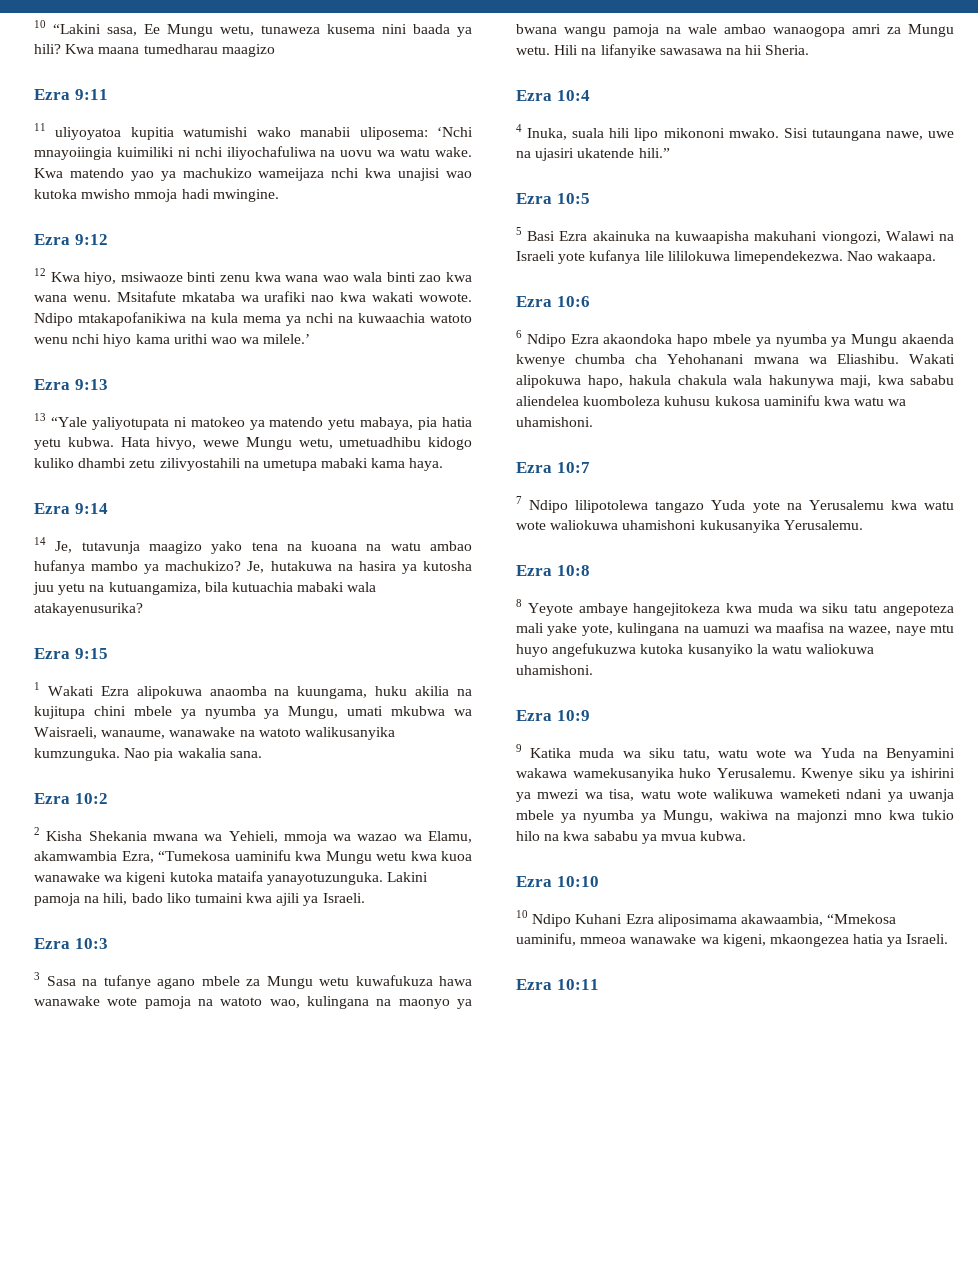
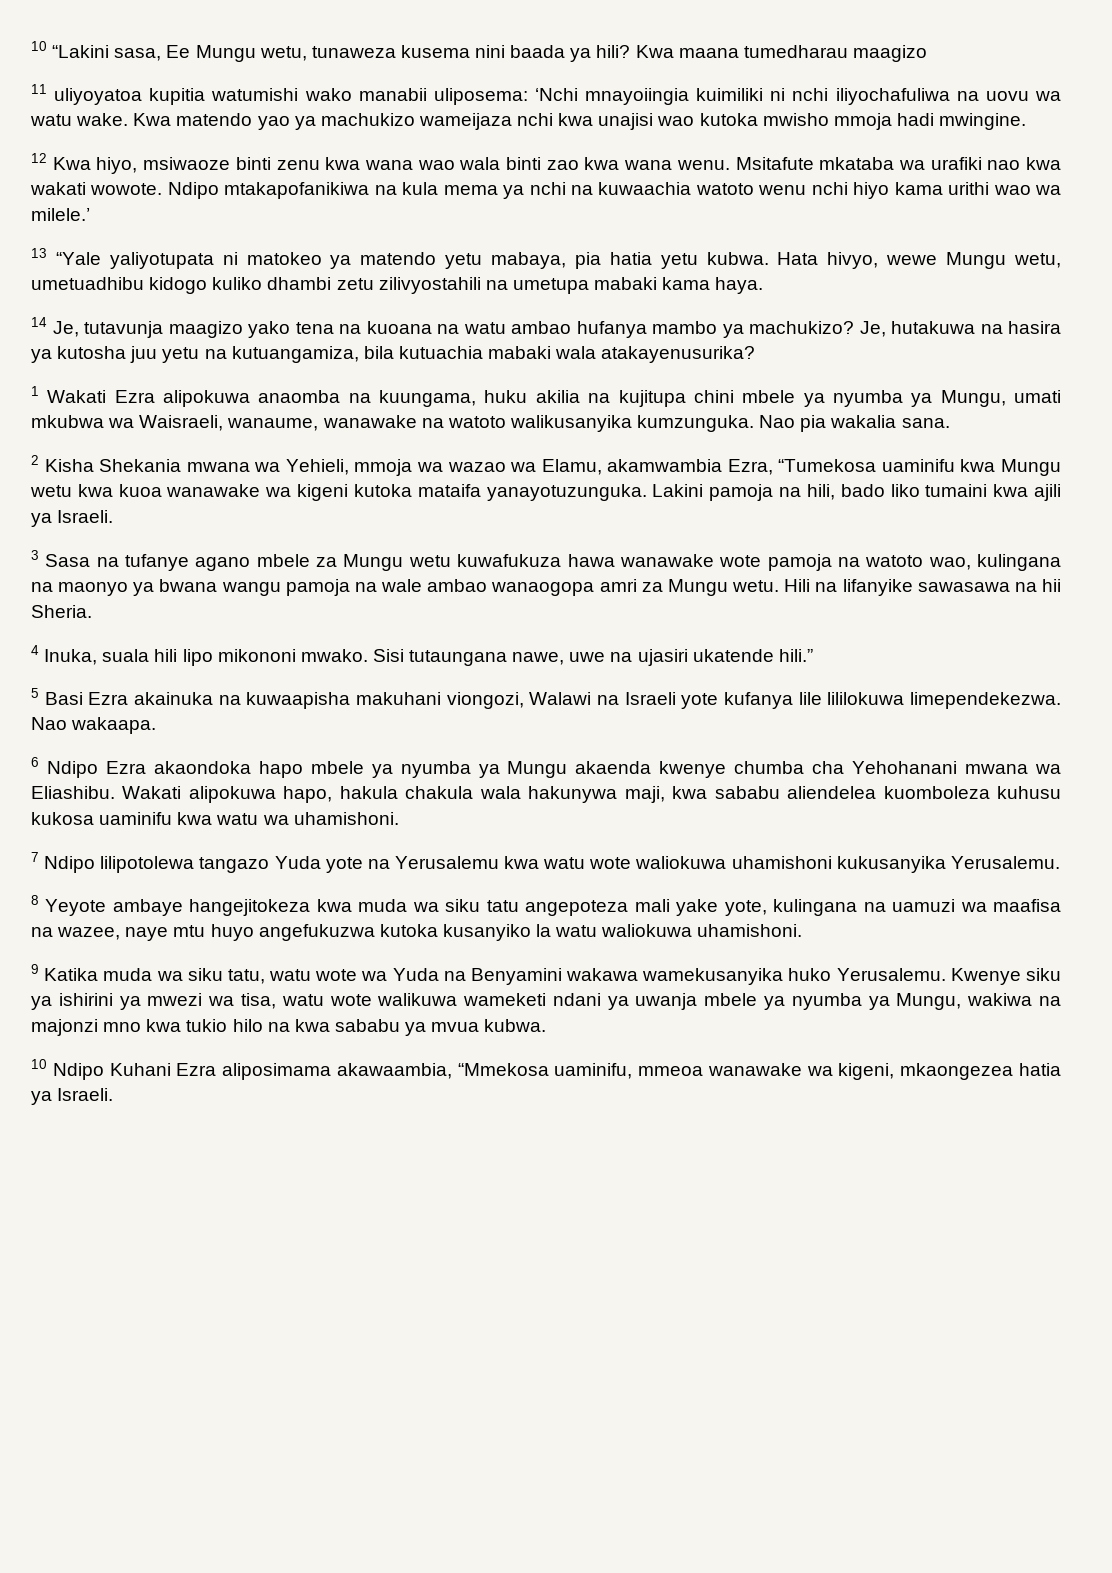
- Ezra 9:11
- Ezra 9:12
- Ezra 9:13
- Ezra 9:14
- Ezra 9:15
- Ezra 10:2
- Ezra 10:3
- Ezra 10:4
- Ezra 10:5
- Ezra 10:6
- Ezra 10:7
- Ezra 10:8
- Ezra 10:9
- Ezra 10:10
- Ezra 10:11

